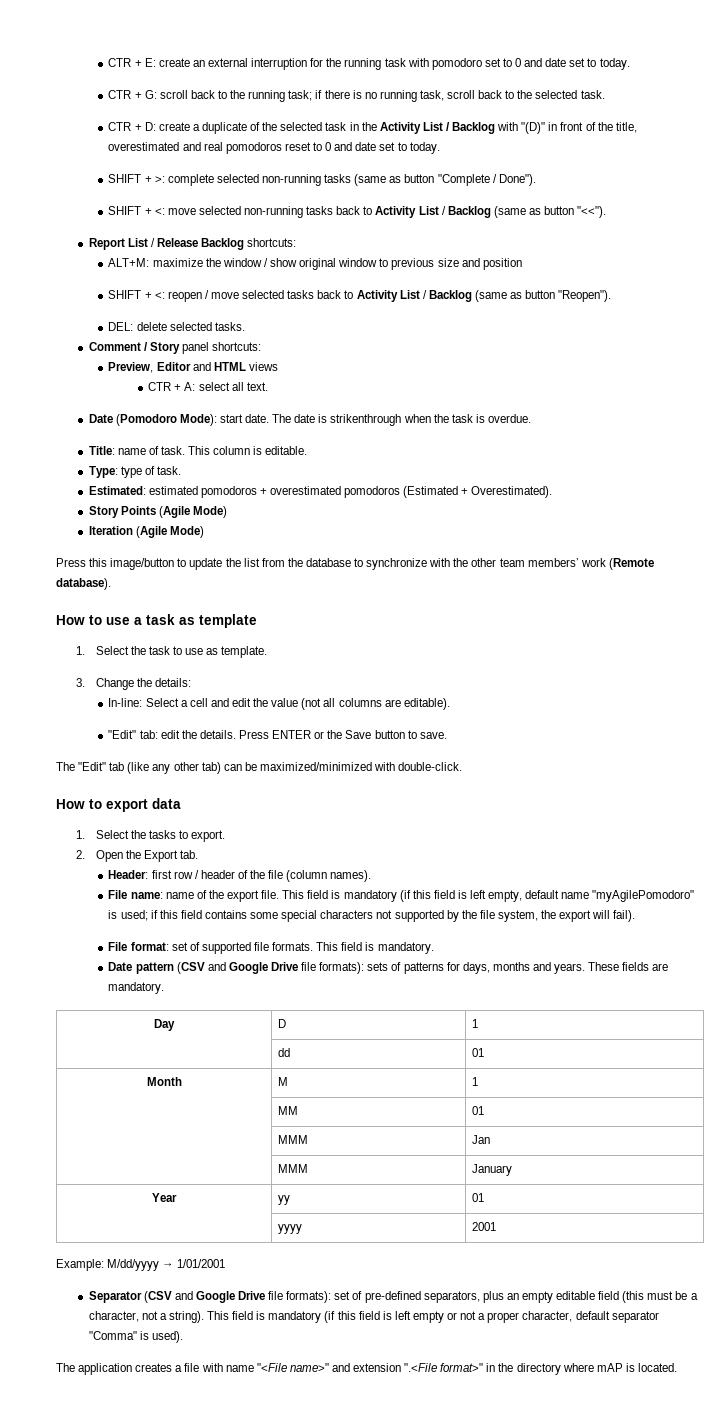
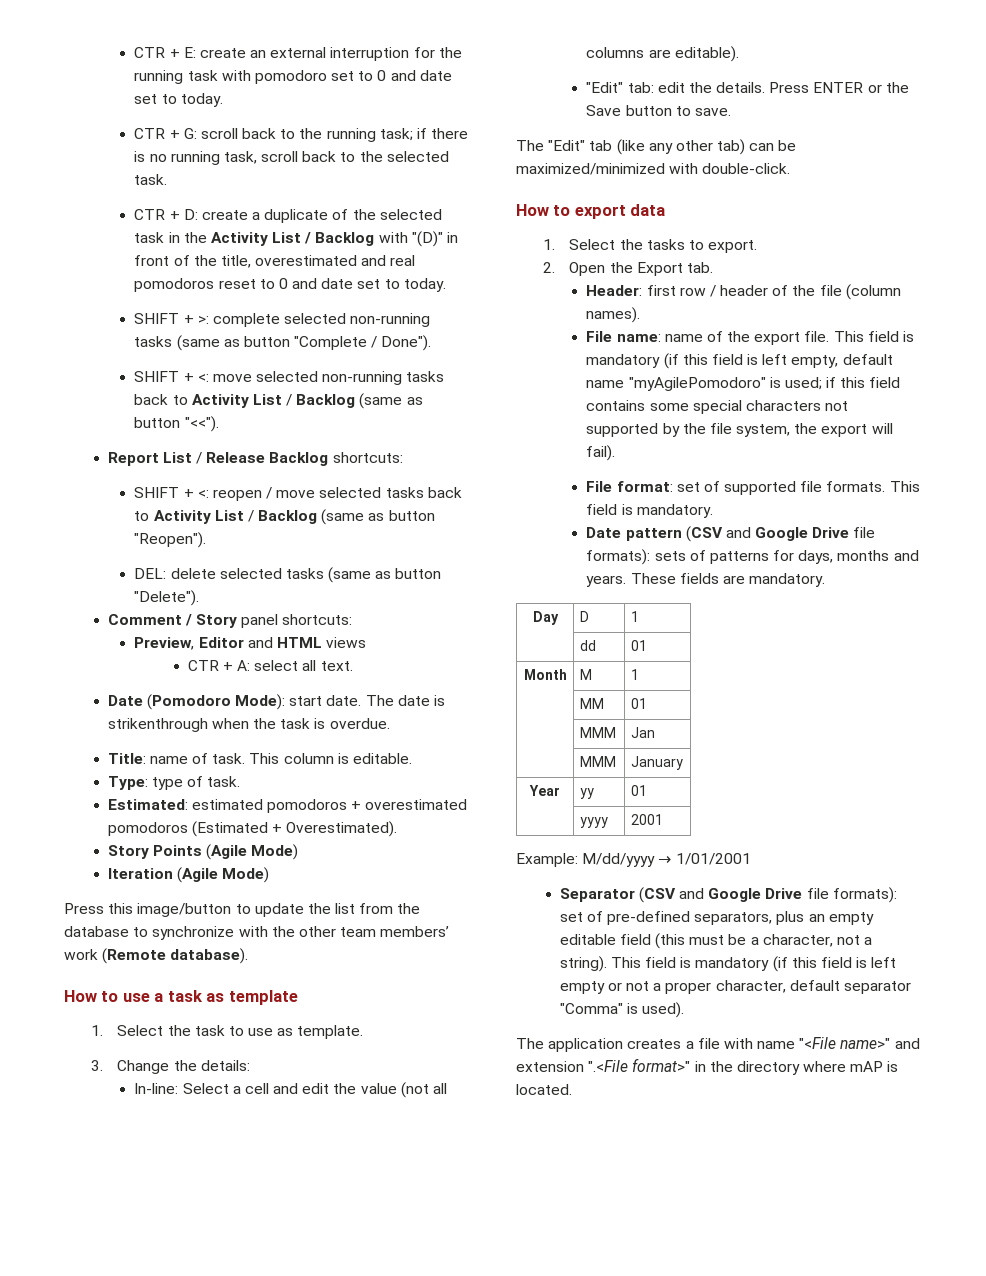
- ALT+M: maximize the window / show original window to previous size and position
- DEL: delete selected tasks.
+ DEL: delete selected tasks (same as button "Delete").

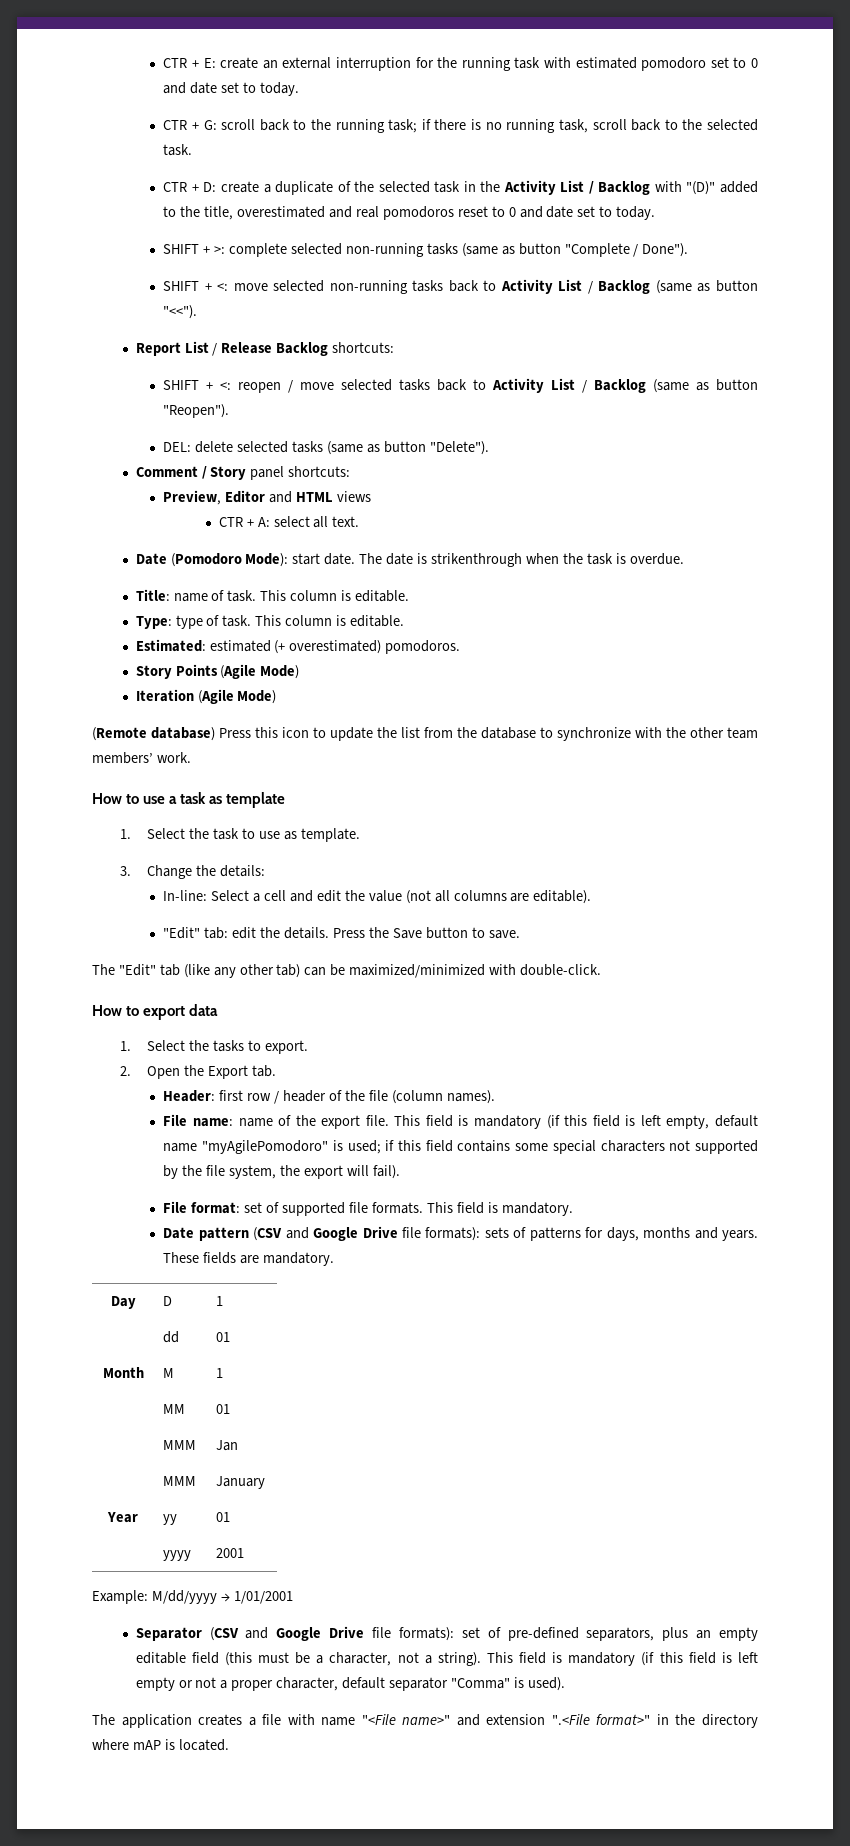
- CTR + E: create an external interruption for the running task with pomodoro set to 0 and date set to today.
+ CTR + E: create an external interruption for the running task with estimated pomodoro set to 0 and date set to today.
- CTR + D: create a duplicate of the selected task in the Activity List / Backlog with "(D)" in front of the title, overestimated and real pomodoros reset to 0 and date set to today.
+ CTR + D: create a duplicate of the selected task in the Activity List / Backlog with "(D)" added to the title, overestimated and real pomodoros reset to 0 and date set to today.
- Type: type of task.
- Estimated: estimated pomodoros + overestimated pomodoros (Estimated + Overestimated).
+ Type: type of task. This column is editable.
+ Estimated: estimated (+ overestimated) pomodoros.
- Press this image/button to update the list from the database to synchronize with the other team members’ work (Remote database).
+ (Remote database) Press this icon to update the list from the database to synchronize with the other team members’ work.
- Press ENTER or the Save button to save.
+ Press the Save button to save.

